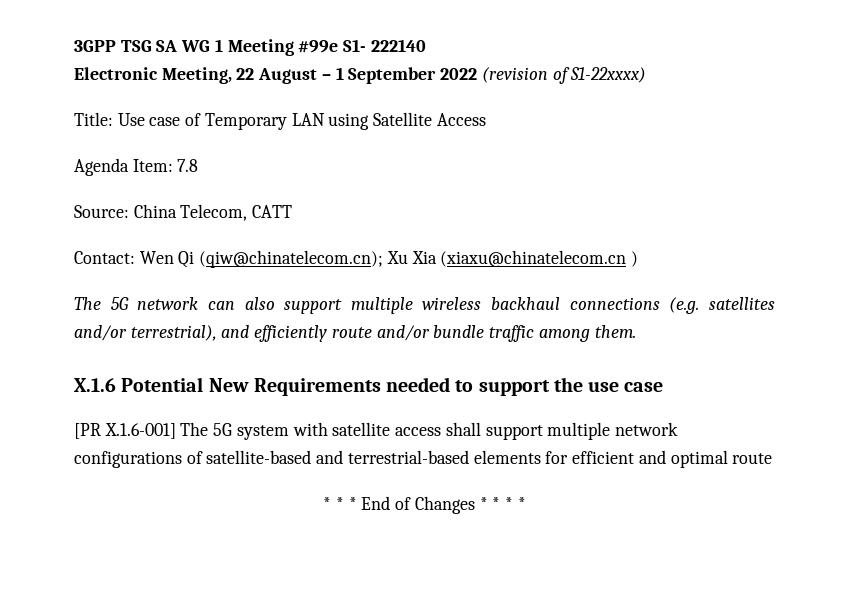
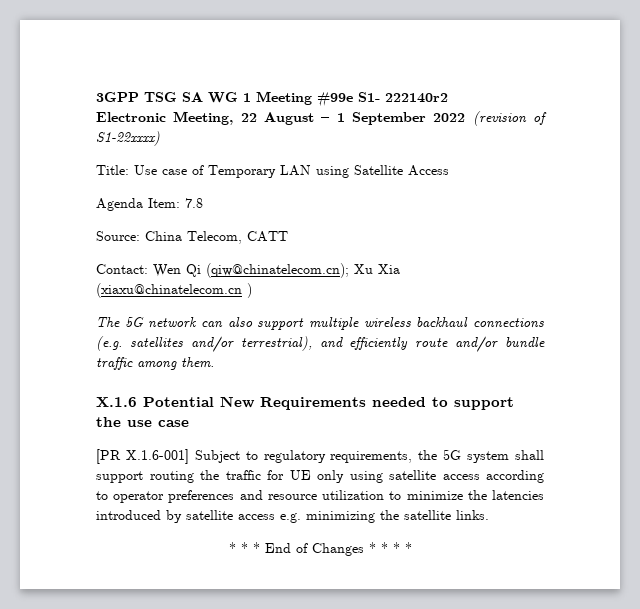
- 3GPP TSG SA WG 1 Meeting #99e S1- 222140
+ 3GPP TSG SA WG 1 Meeting #99e S1- 222140r2
- [PR X.1.6-001] The 5G system with satellite access shall support multiple network configurations of satellite-based and terrestrial-based elements for efficient and optimal route
+ [PR X.1.6-001] Subject to regulatory requirements, the 5G system shall support routing the traffic for UE only using satellite access according to operator preferences and resource utilization to minimize the latencies introduced by satellite access e.g. minimizing the satellite links.

